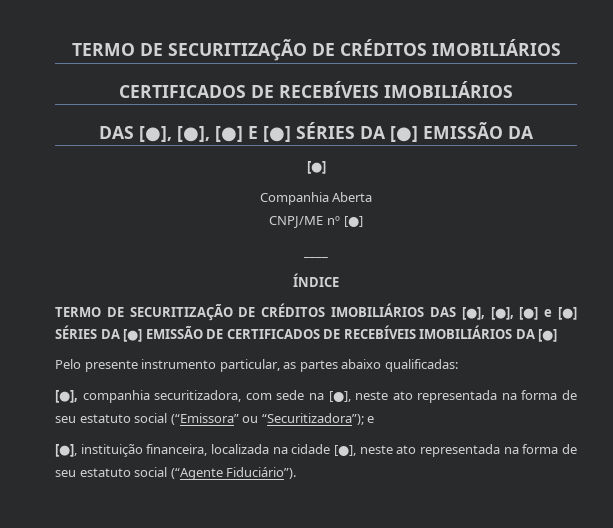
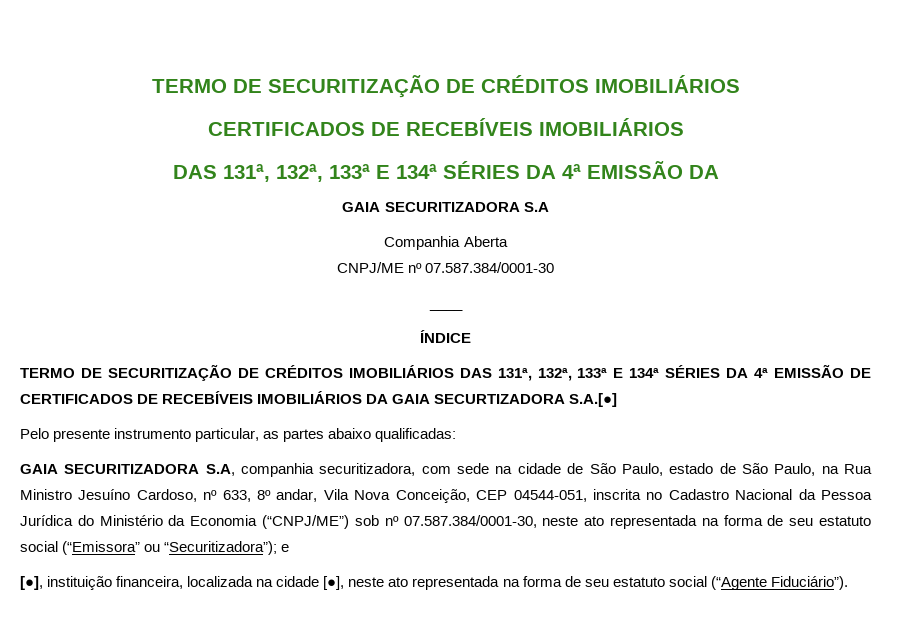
- DAS [●], [●], [●] E [●] SÉRIES DA [●] EMISSÃO DA
- [●]
+ DAS 131ª, 132ª, 133ª E 134ª SÉRIES DA 4ª EMISSÃO DA
+ GAIA SECURITIZADORA S.A
- CNPJ/ME nº [●]
+ CNPJ/ME nº 07.587.384/0001-30
- TERMO DE SECURITIZAÇÃO DE CRÉDITOS IMOBILIÁRIOS DAS [●], [●], [●] e [●] SÉRIES DA [●] EMISSÃO DE CERTIFICADOS DE RECEBÍVEIS IMOBILIÁRIOS DA [●]
+ TERMO DE SECURITIZAÇÃO DE CRÉDITOS IMOBILIÁRIOS DAS 131ª, 132ª, 133ª E 134ª SÉRIES DA 4ª EMISSÃO DE CERTIFICADOS DE RECEBÍVEIS IMOBILIÁRIOS DA GAIA SECURTIZADORA S.A.[●]
- [●], companhia securitizadora, com sede na [●], neste ato representada na forma de seu estatuto social (“Emissora” ou “Securitizadora”); e
+ GAIA SECURITIZADORA S.A, companhia securitizadora, com sede na cidade de São Paulo, estado de São Paulo, na Rua Ministro Jesuíno Cardoso, nº 633, 8º andar, Vila Nova Conceição, CEP 04544-051, inscrita no Cadastro Nacional da Pessoa Jurídica do Ministério da Economia (“CNPJ/ME”) sob nº 07.587.384/0001-30, neste ato representada na forma de seu estatuto social (“Emissora” ou “Securitizadora”); e

